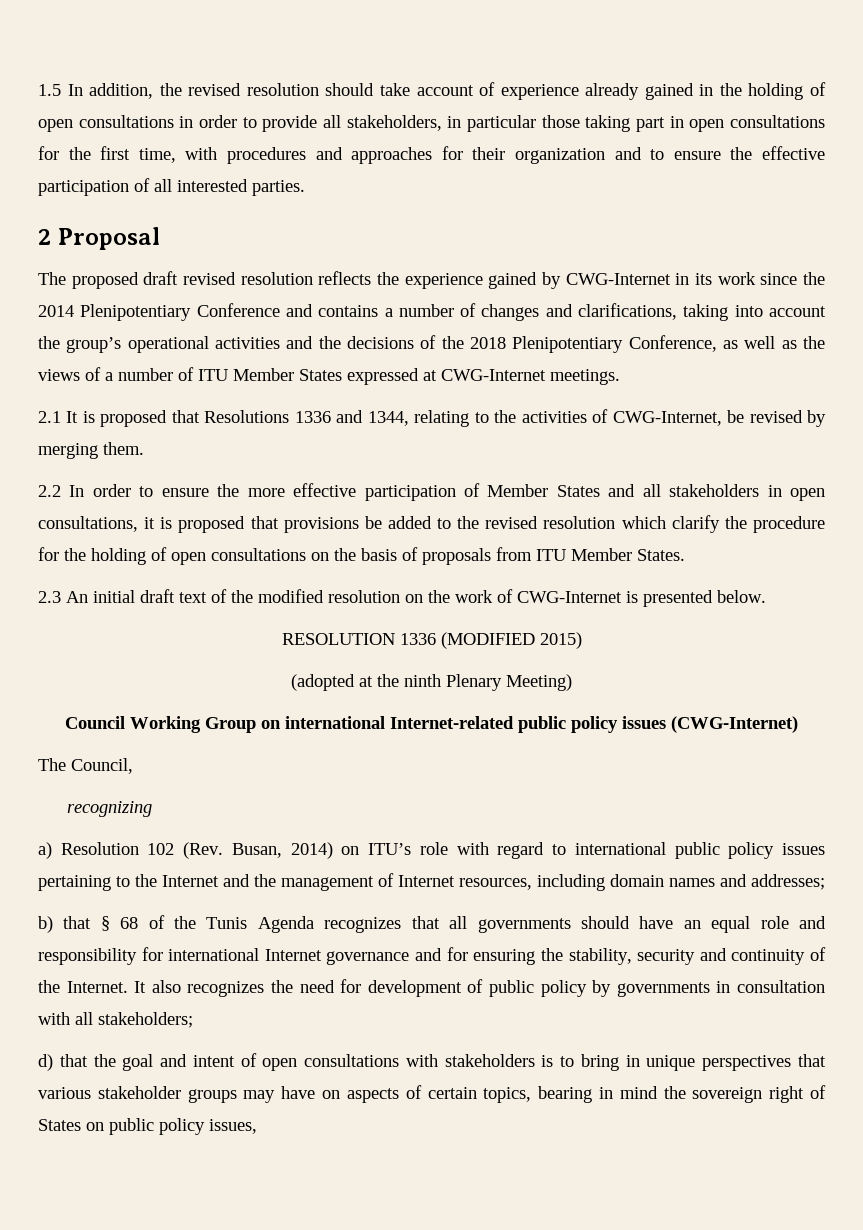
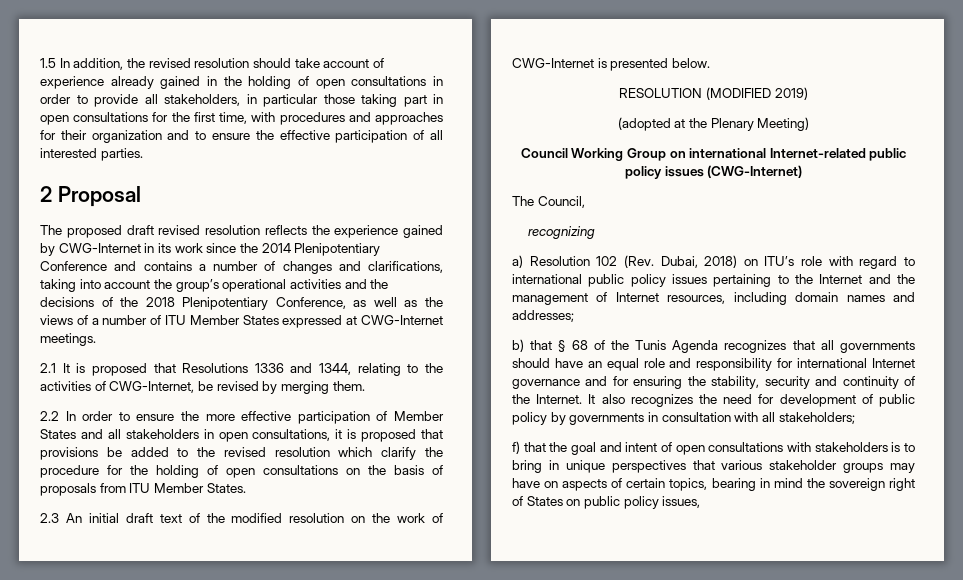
- RESOLUTION 1336 (MODIFIED 2015)
+ RESOLUTION (MODIFIED 2019)
- (adopted at the ninth Plenary Meeting)
+ (adopted at the Plenary Meeting)
- a) Resolution 102 (Rev. Busan, 2014) on ITU’s role with regard to international public policy issues pertaining to the Internet and the management of Internet resources, including domain names and addresses;
+ a) Resolution 102 (Rev. Dubai, 2018) on ITU’s role with regard to international public policy issues pertaining to the Internet and the management of Internet resources, including domain names and addresses;
- d) that the goal and intent of open consultations with stakeholders is to bring in unique perspectives that various stakeholder groups may have on aspects of certain topics, bearing in mind the sovereign right of States on public policy issues,
+ f) that the goal and intent of open consultations with stakeholders is to bring in unique perspectives that various stakeholder groups may have on aspects of certain topics, bearing in mind the sovereign right of States on public policy issues,

